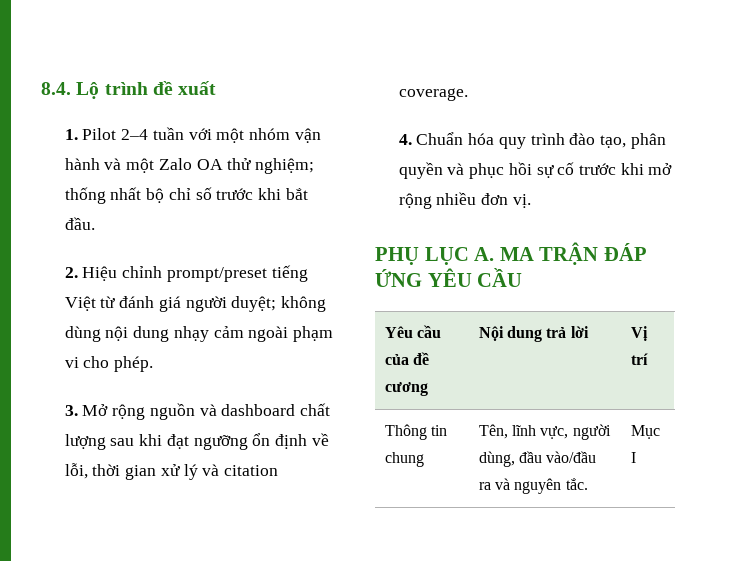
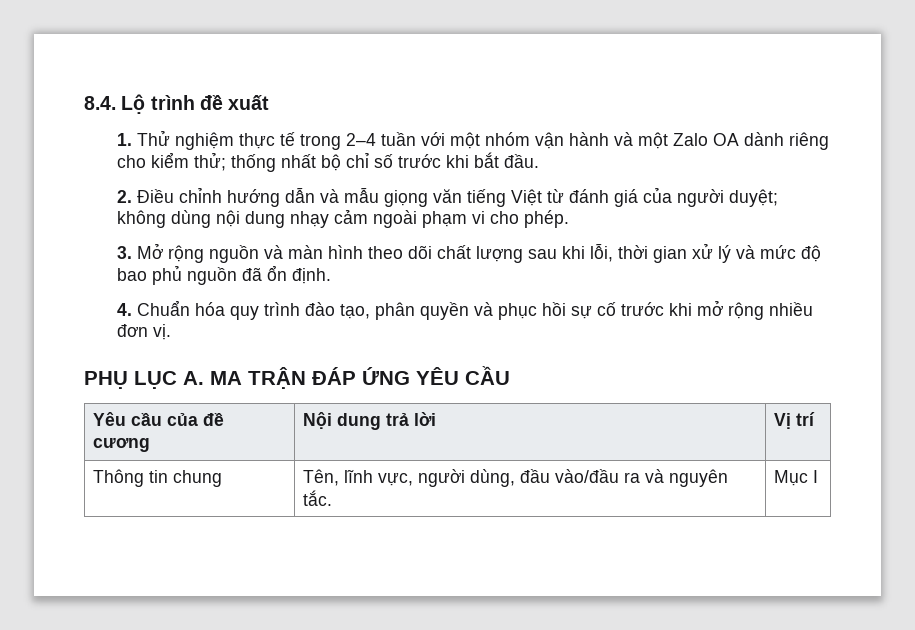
- 1. Pilot 2–4 tuần với một nhóm vận hành và một Zalo OA thử nghiệm; thống nhất bộ chỉ số trước khi bắt đầu.
+ 1. Thử nghiệm thực tế trong 2–4 tuần với một nhóm vận hành và một Zalo OA dành riêng cho kiểm thử; thống nhất bộ chỉ số trước khi bắt đầu.
- 2. Hiệu chỉnh prompt/preset tiếng Việt từ đánh giá người duyệt; không dùng nội dung nhạy cảm ngoài phạm vi cho phép.
+ 2. Điều chỉnh hướng dẫn và mẫu giọng văn tiếng Việt từ đánh giá của người duyệt; không dùng nội dung nhạy cảm ngoài phạm vi cho phép.
- 3. Mở rộng nguồn và dashboard chất lượng sau khi đạt ngưỡng ổn định về lỗi, thời gian xử lý và citation coverage.
+ 3. Mở rộng nguồn và màn hình theo dõi chất lượng sau khi lỗi, thời gian xử lý và mức độ bao phủ nguồn đã ổn định.

